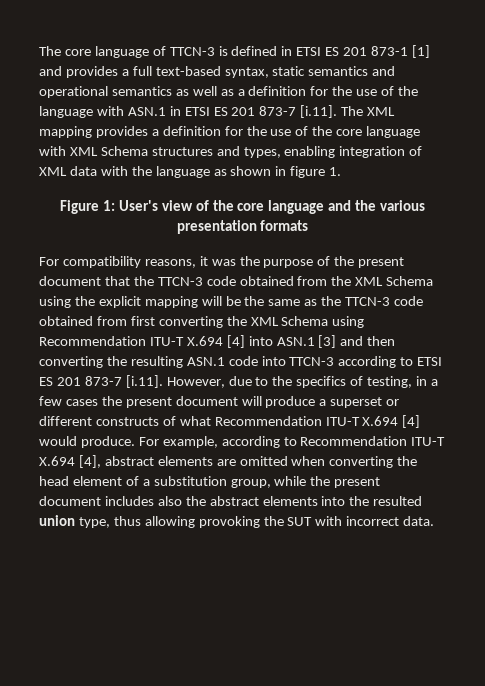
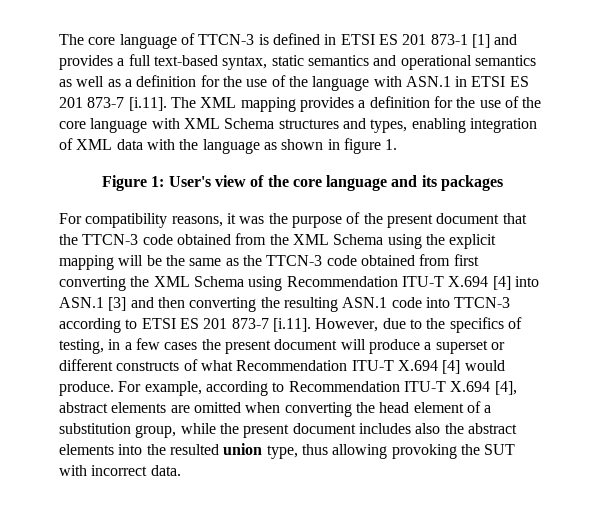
- Figure 1: User's view of the core language and the various presentation formats
+ Figure 1: User's view of the core language and its packages

